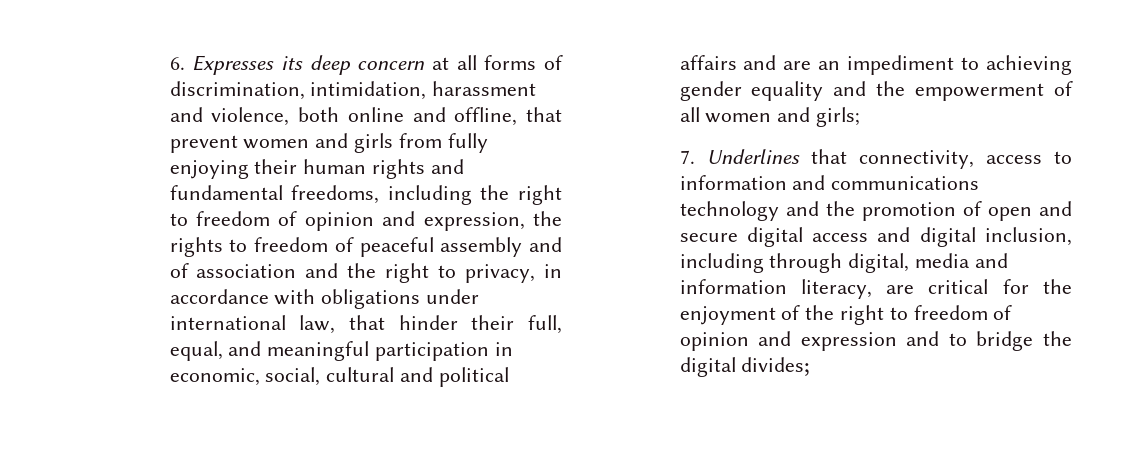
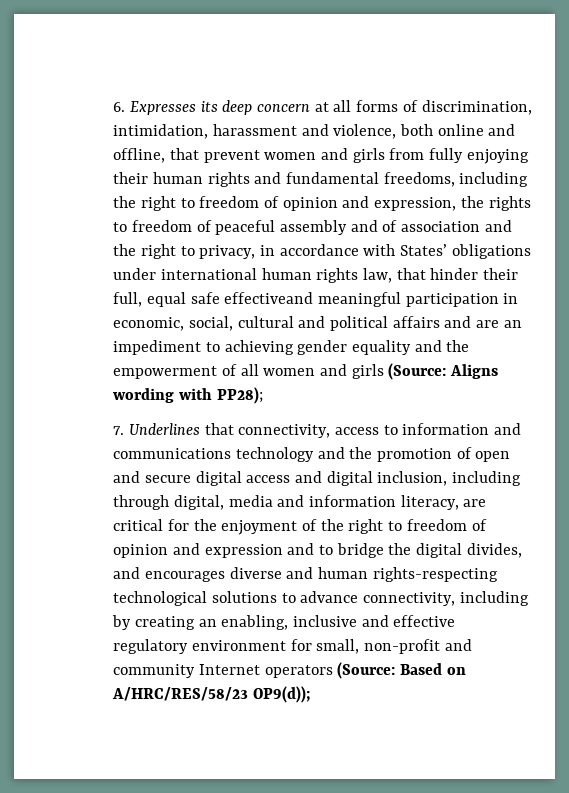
- 6. Expresses its deep concern at all forms of discrimination, intimidation, harassment and violence, both online and offline, that prevent women and girls from fully enjoying their human rights and fundamental freedoms, including the right to freedom of opinion and expression, the rights to freedom of peaceful assembly and of association and the right to privacy, in accordance with obligations under international law, that hinder their full, equal, and meaningful participation in economic, social, cultural and political affairs and are an impediment to achieving gender equality and the empowerment of all women and girls;
+ 6. Expresses its deep concern at all forms of discrimination, intimidation, harassment and violence, both online and offline, that prevent women and girls from fully enjoying their human rights and fundamental freedoms, including the right to freedom of opinion and expression, the rights to freedom of peaceful assembly and of association and the right to privacy, in accordance with States’ obligations under international human rights law, that hinder their full, equal safe effectiveand meaningful participation in economic, social, cultural and political affairs and are an impediment to achieving gender equality and the empowerment of all women and girls (Source: Aligns wording with PP28);
- 7. Underlines that connectivity, access to information and communications technology and the promotion of open and secure digital access and digital inclusion, including through digital, media and information literacy, are critical for the enjoyment of the right to freedom of opinion and expression and to bridge the digital divides;
+ 7. Underlines that connectivity, access to information and communications technology and the promotion of open and secure digital access and digital inclusion, including through digital, media and information literacy, are critical for the enjoyment of the right to freedom of opinion and expression and to bridge the digital divides, and encourages diverse and human rights-respecting technological solutions to advance connectivity, including by creating an enabling, inclusive and effective regulatory environment for small, non-profit and community Internet operators (Source: Based on A/HRC/RES/58/23 OP9(d));

